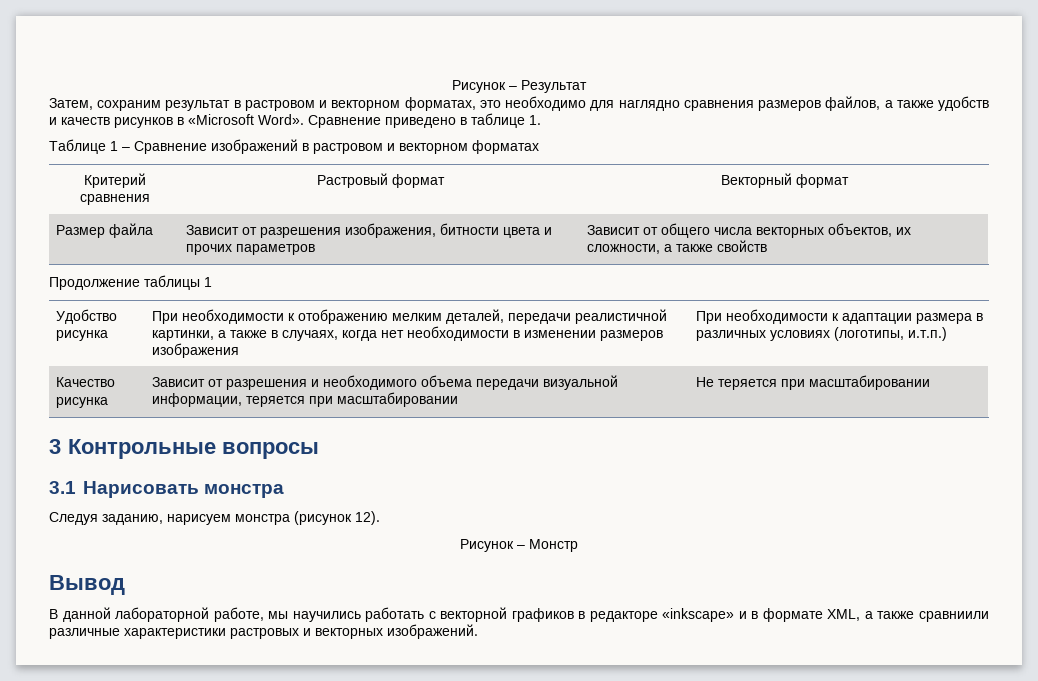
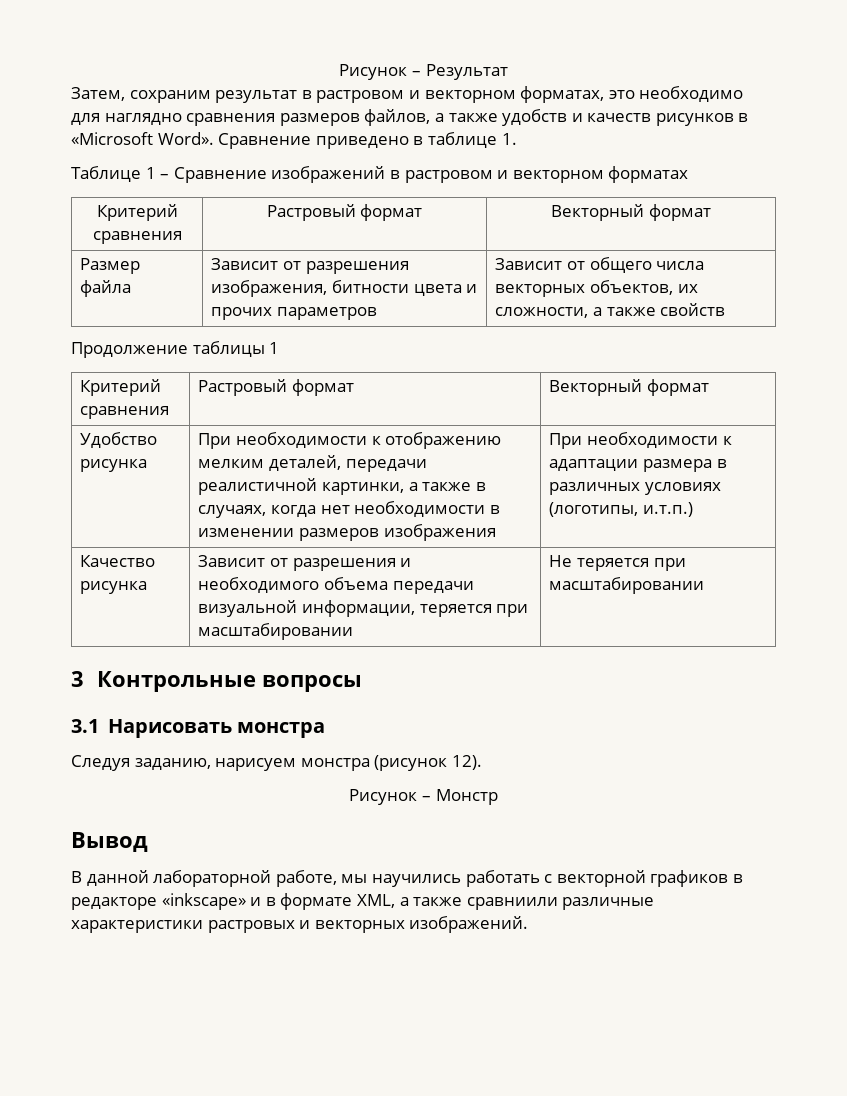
  Продолжение таблицы 1
+ Критерий сравнения | Растровый формат | Векторный формат

